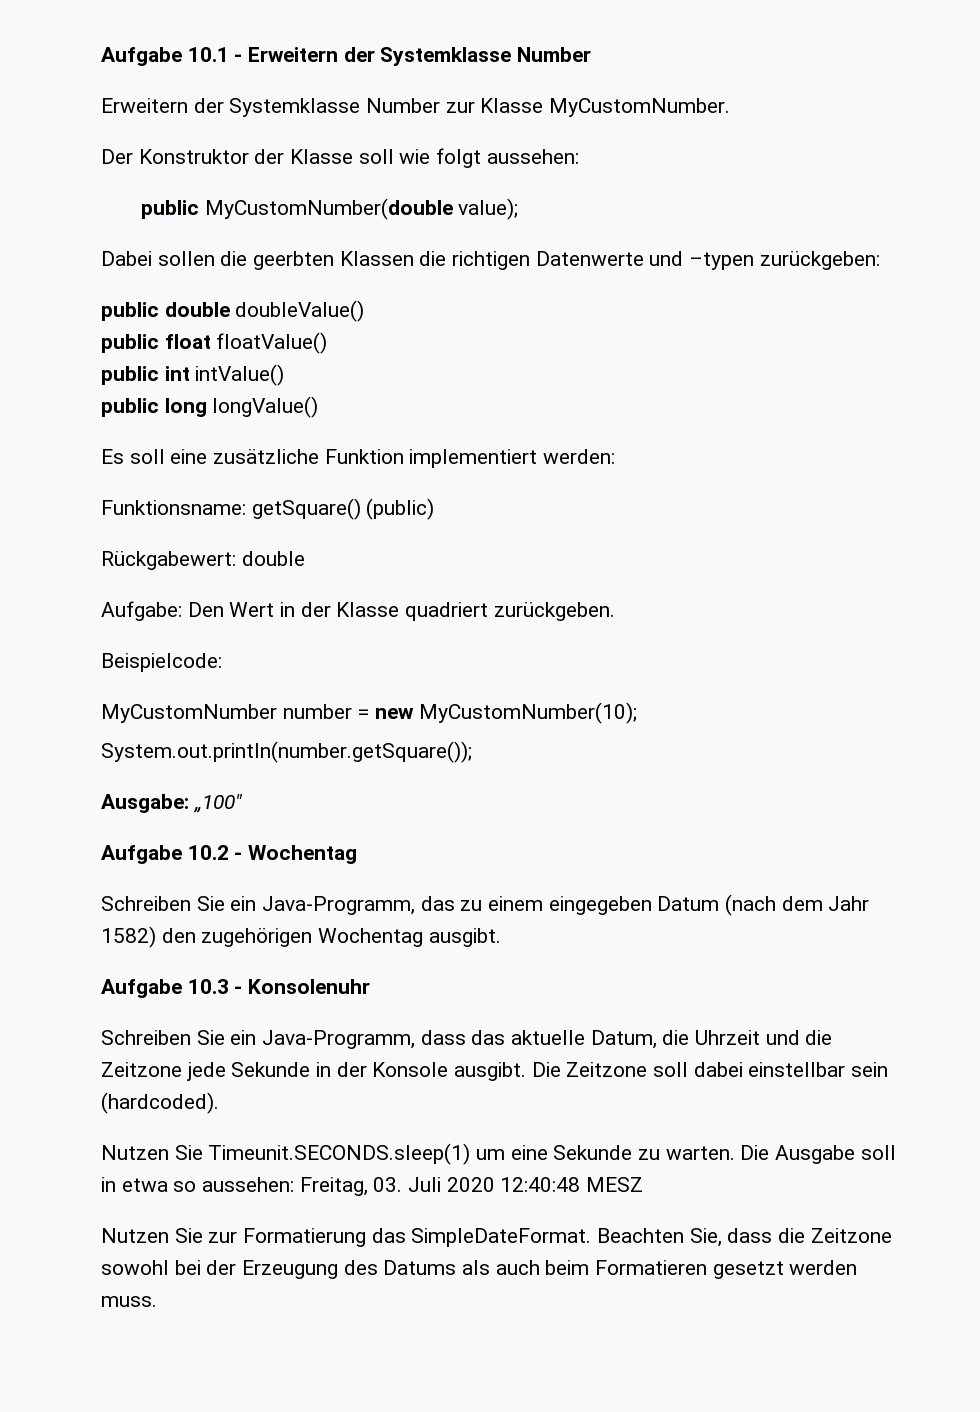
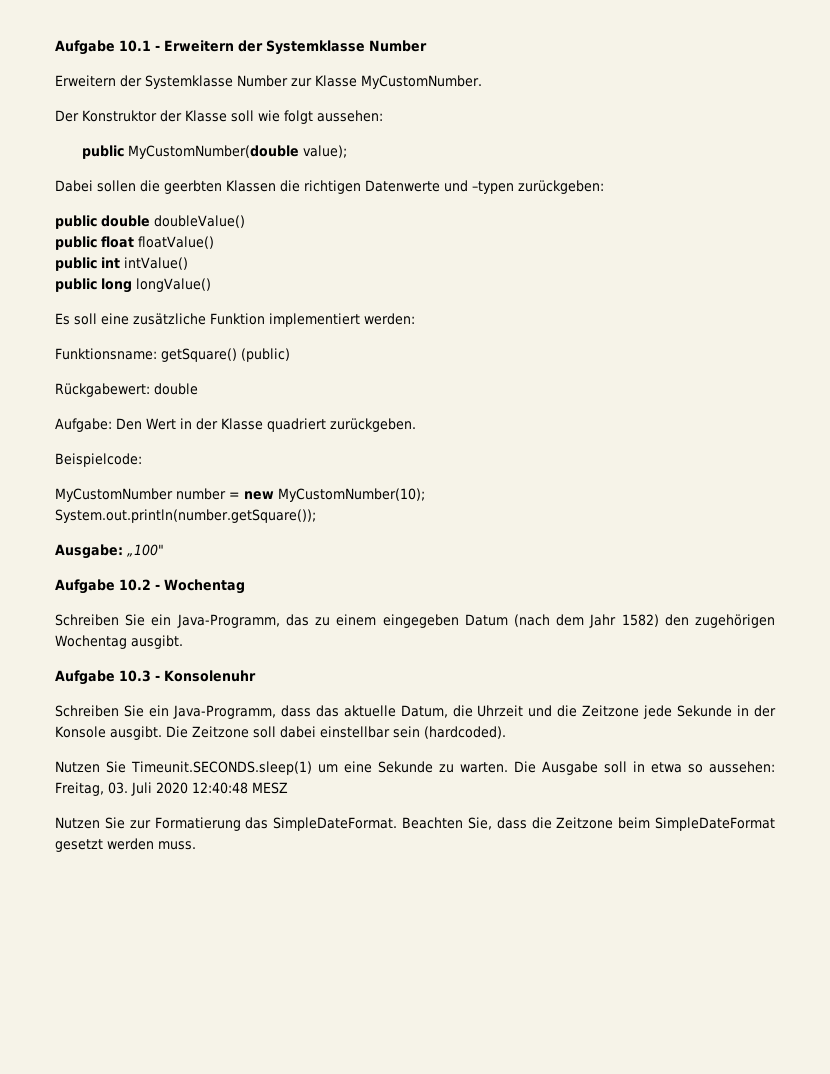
- Beachten Sie, dass die Zeitzone sowohl bei der Erzeugung des Datums als auch beim Formatieren gesetzt werden muss.
+ Beachten Sie, dass die Zeitzone beim SimpleDateFormat gesetzt werden muss.

